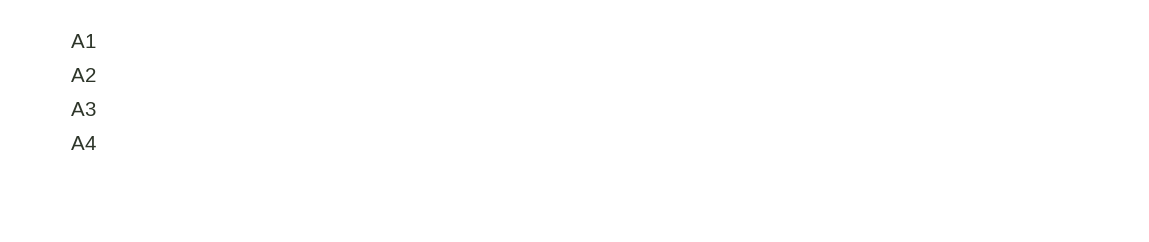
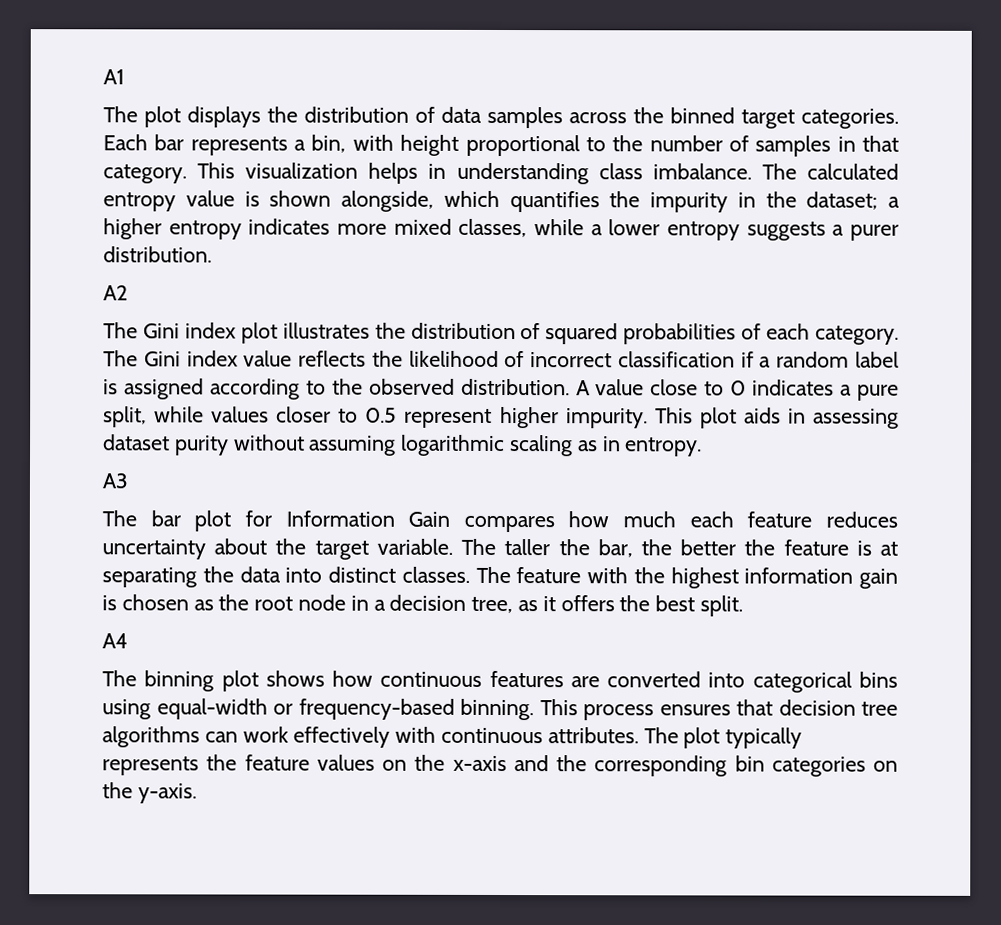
+ The plot displays the distribution of data samples across the binned target categories. Each bar represents a bin, with height proportional to the number of samples in that category. This visualization helps in understanding class imbalance. The calculated entropy value is shown alongside, which quantifies the impurity in the dataset; a higher entropy indicates more mixed classes, while a lower entropy suggests a purer distribution.
  A2
+ The Gini index plot illustrates the distribution of squared probabilities of each category. The Gini index value reflects the likelihood of incorrect classification if a random label is assigned according to the observed distribution. A value close to 0 indicates a pure split, while values closer to 0.5 represent higher impurity. This plot aids in assessing dataset purity without assuming logarithmic scaling as in entropy.
  A3
+ The bar plot for Information Gain compares how much each feature reduces uncertainty about the target variable. The taller the bar, the better the feature is at separating the data into distinct classes. The feature with the highest information gain is chosen as the root node in a decision tree, as it offers the best split.
  A4
+ The binning plot shows how continuous features are converted into categorical bins using equal-width or frequency-based binning. This process ensures that decision tree algorithms can work effectively with continuous attributes. The plot typically represents the feature values on the x-axis and the corresponding bin categories on the y-axis.

